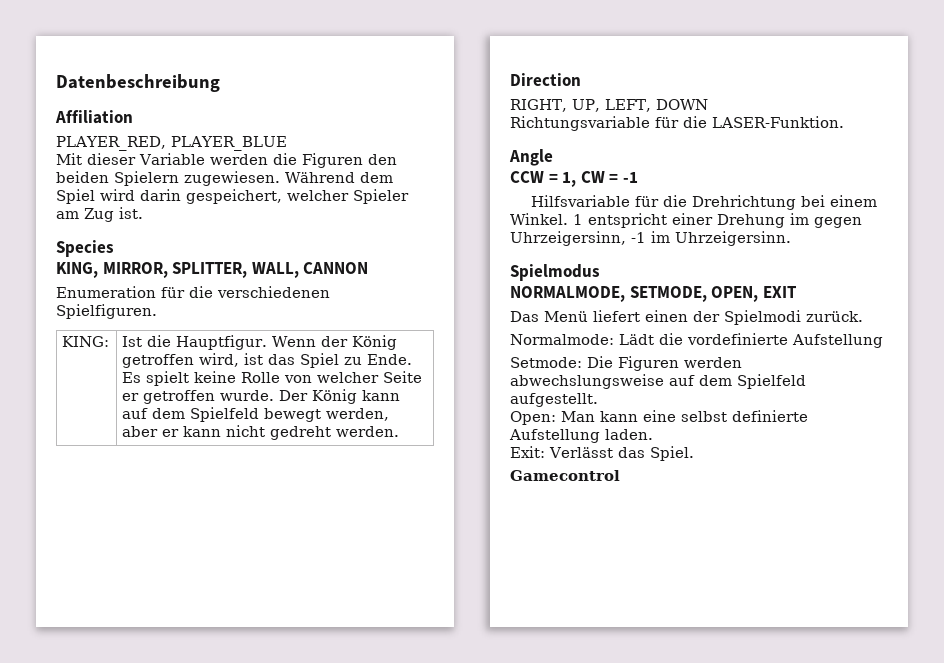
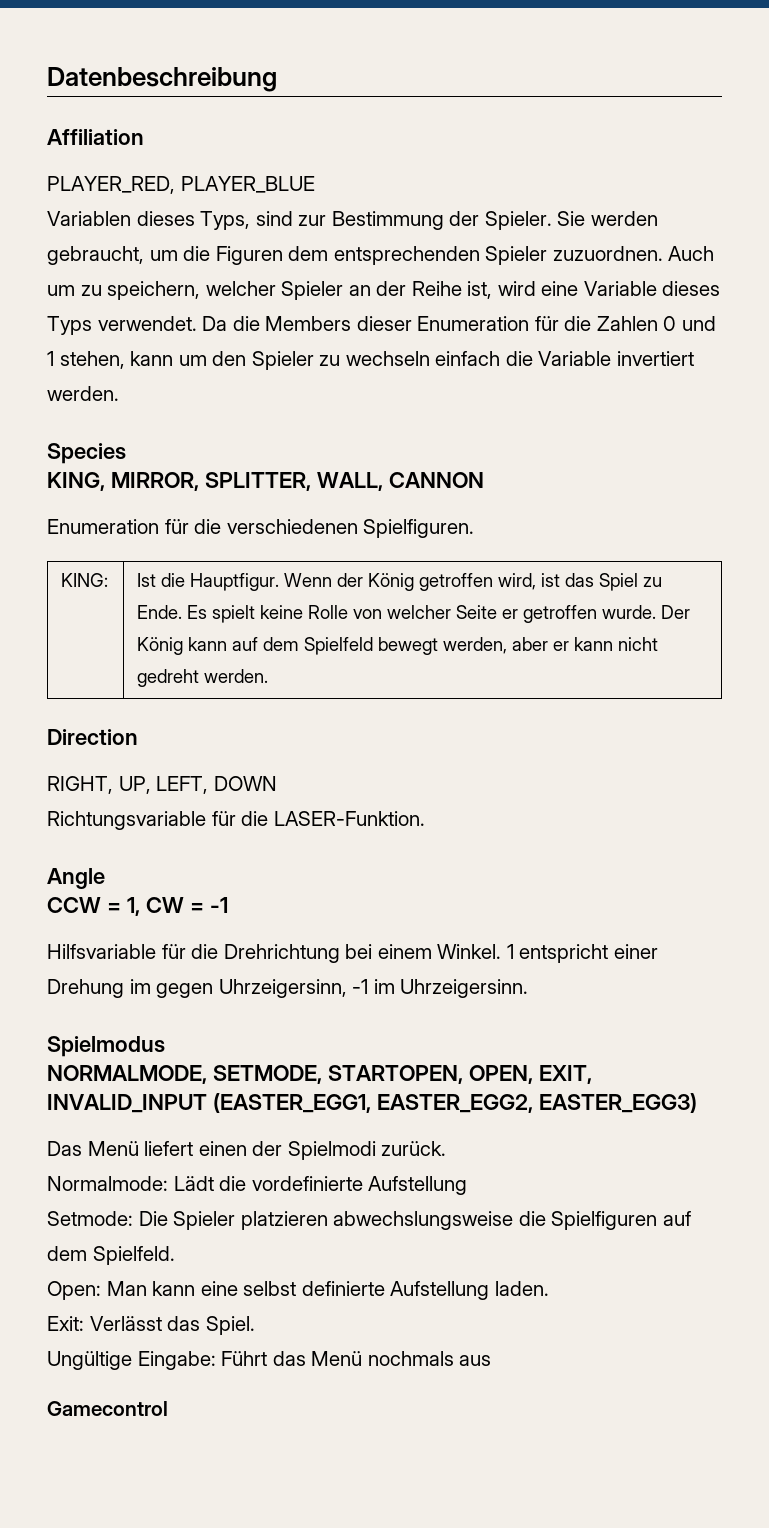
- Mit dieser Variable werden die Figuren den beiden Spielern zugewiesen. Während dem Spiel wird darin gespeichert, welcher Spieler am Zug ist.
+ Variablen dieses Typs, sind zur Bestimmung der Spieler. Sie werden gebraucht, um die Figuren dem entsprechenden Spieler zuzuordnen. Auch um zu speichern, welcher Spieler an der Reihe ist, wird eine Variable dieses Typs verwendet. Da die Members dieser Enumeration für die Zahlen 0 und 1 stehen, kann um den Spieler zu wechseln einfach die Variable invertiert werden.
- NORMALMODE, SETMODE, OPEN, EXIT
+ NORMALMODE, SETMODE, STARTOPEN, OPEN, EXIT, INVALID_INPUT (EASTER_EGG1, EASTER_EGG2, EASTER_EGG3)
- Setmode: Die Figuren werden abwechslungsweise auf dem Spielfeld aufgestellt.
+ Setmode: Die Spieler platzieren abwechslungsweise die Spielfiguren auf dem Spielfeld.
+ Ungültige Eingabe: Führt das Menü nochmals aus

